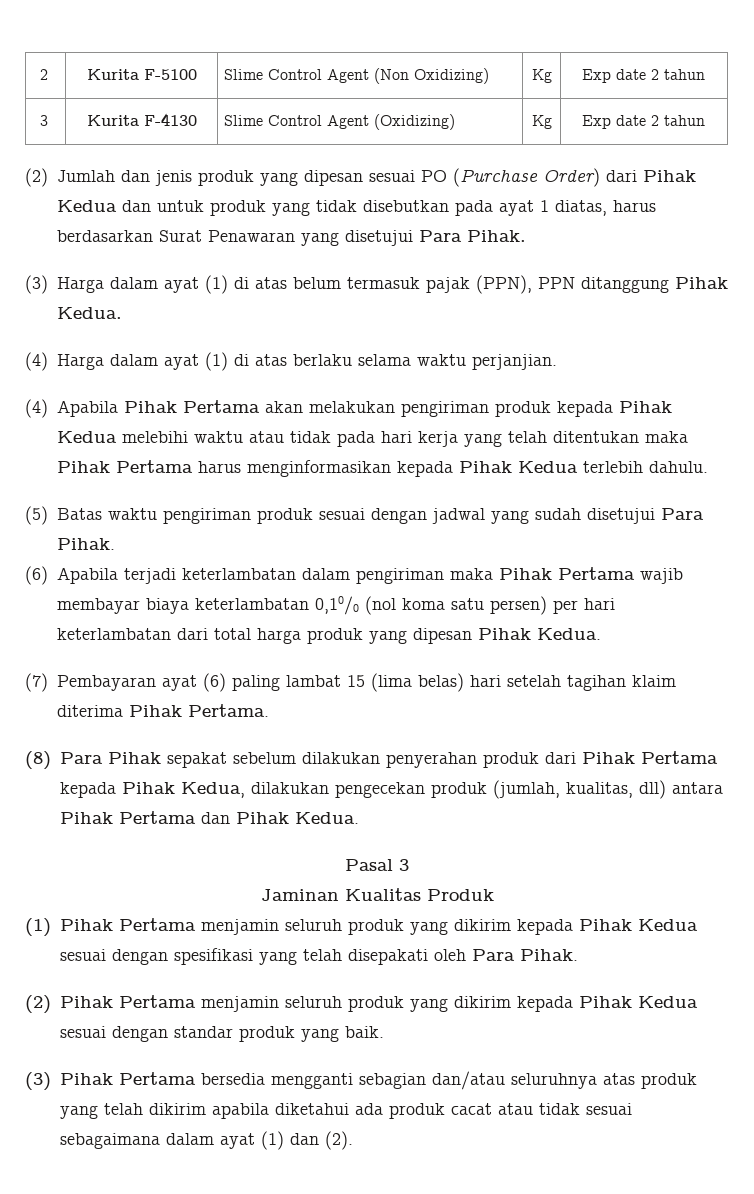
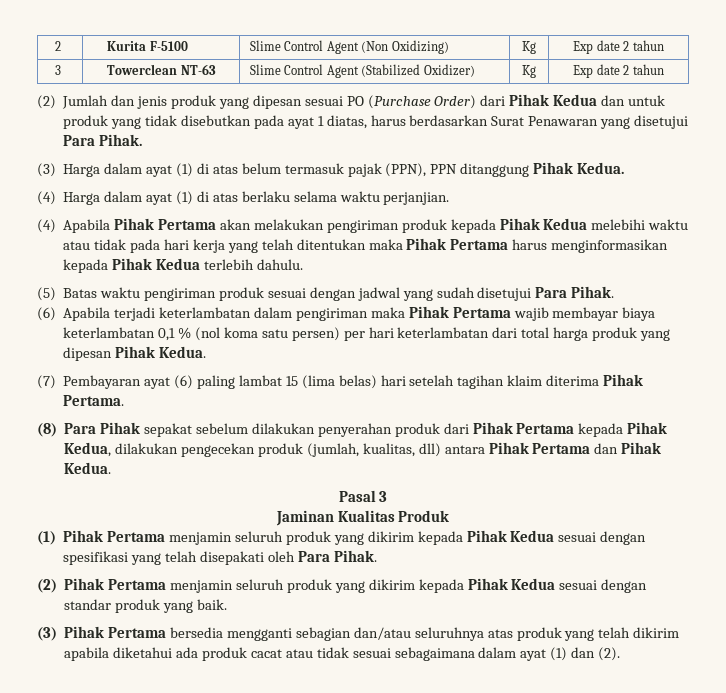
- 3 | Kurita F-4130 | Slime Control Agent (Oxidizing) | Kg | Exp date 2 tahun
+ 3 | Towerclean NT-63 | Slime Control Agent (Stabilized Oxidizer) | Kg | Exp date 2 tahun
- (6) Apabila terjadi keterlambatan dalam pengiriman maka Pihak Pertama wajib membayar biaya keterlambatan 0,10/0 (nol koma satu persen) per hari keterlambatan dari total harga produk yang dipesan Pihak Kedua.
+ (6) Apabila terjadi keterlambatan dalam pengiriman maka Pihak Pertama wajib membayar biaya keterlambatan 0,1 % (nol koma satu persen) per hari keterlambatan dari total harga produk yang dipesan Pihak Kedua.

